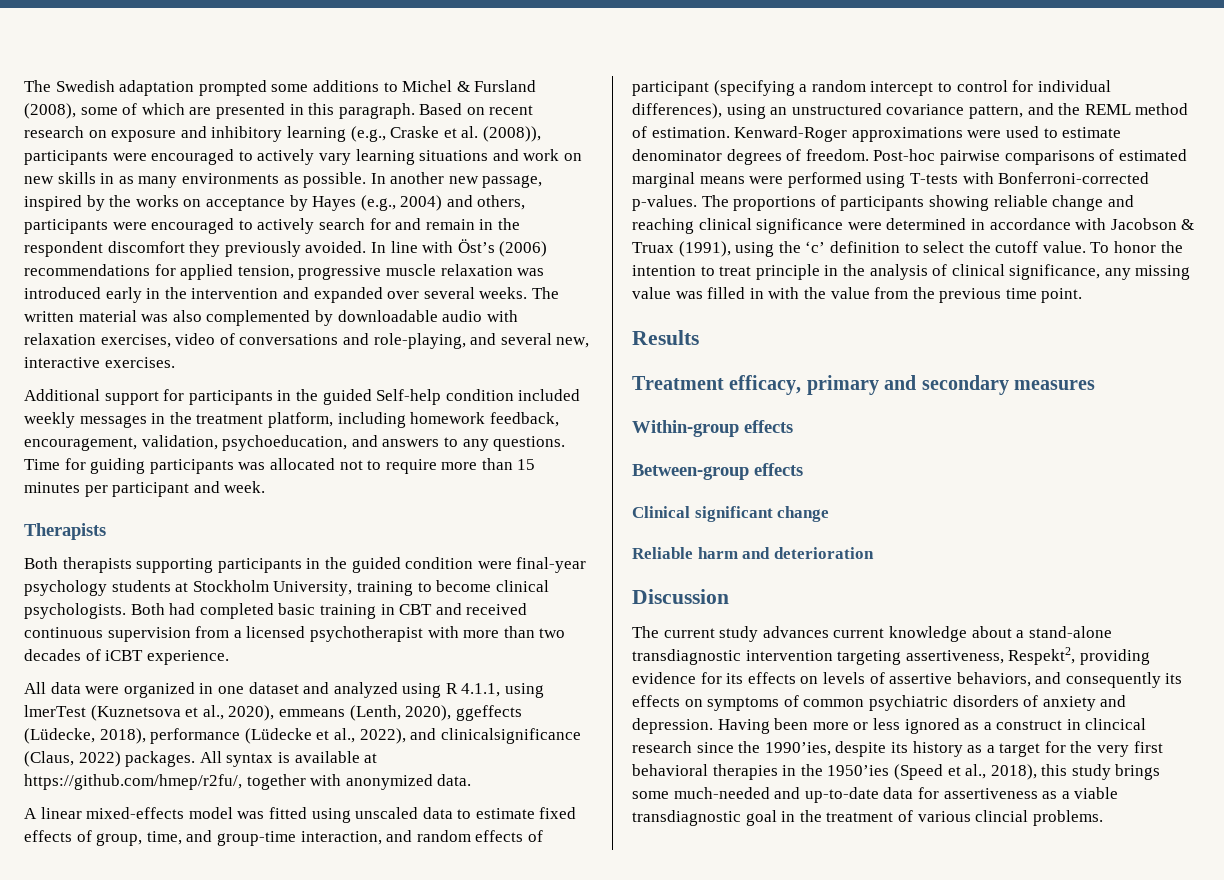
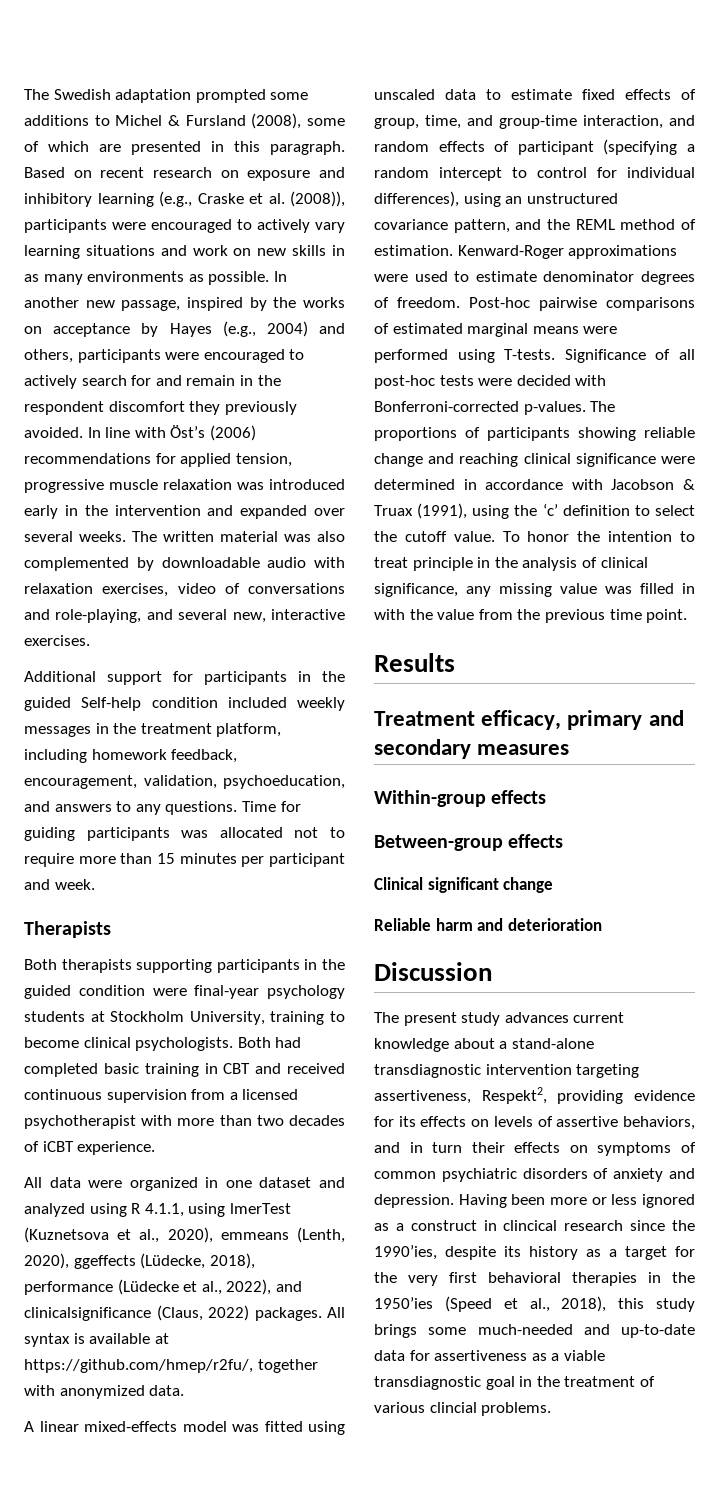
- Post-hoc pairwise comparisons of estimated marginal means were performed using T-tests with Bonferroni-corrected p-values.
+ Post-hoc pairwise comparisons of estimated marginal means were performed using T-tests. Significance of all post-hoc tests were decided with Bonferroni-corrected p-values.
- The current study advances current knowledge about a stand-alone transdiagnostic intervention targeting assertiveness, Respekt2, providing evidence for its effects on levels of assertive behaviors, and consequently its effects on symptoms of common psychiatric disorders of anxiety and depression.
+ The present study advances current knowledge about a stand-alone transdiagnostic intervention targeting assertiveness, Respekt2, providing evidence for its effects on levels of assertive behaviors, and in turn their effects on symptoms of common psychiatric disorders of anxiety and depression.

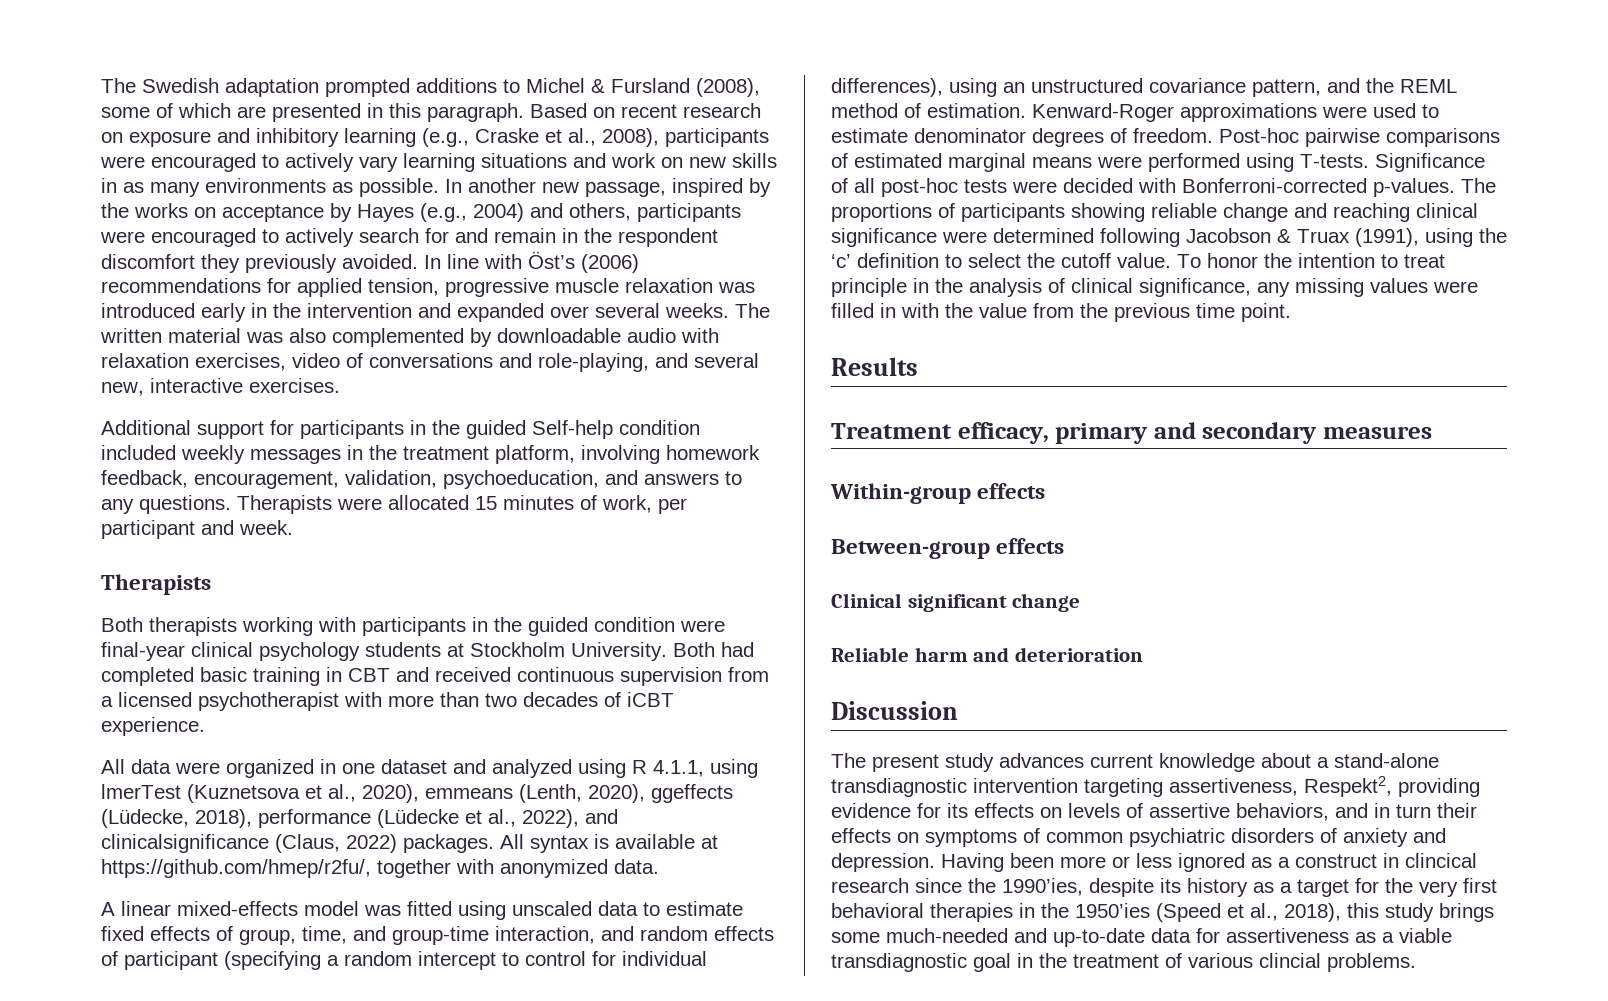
- The Swedish adaptation prompted some additions to Michel & Fursland (2008), some of which are presented in this paragraph.
+ The Swedish adaptation prompted additions to Michel & Fursland (2008), some of which are presented in this paragraph.
- Based on recent research on exposure and inhibitory learning (e.g., Craske et al. (2008)), participants were encouraged to actively vary learning situations and work on new skills in as many environments as possible.
+ Based on recent research on exposure and inhibitory learning (e.g., Craske et al., 2008), participants were encouraged to actively vary learning situations and work on new skills in as many environments as possible.
- Additional support for participants in the guided Self-help condition included weekly messages in the treatment platform, including homework feedback, encouragement, validation, psychoeducation, and answers to any questions.
+ Additional support for participants in the guided Self-help condition included weekly messages in the treatment platform, involving homework feedback, encouragement, validation, psychoeducation, and answers to any questions.
- Time for guiding participants was allocated not to require more than 15 minutes per participant and week.
+ Therapists were allocated 15 minutes of work, per participant and week.
- Both therapists supporting participants in the guided condition were final-year psychology students at Stockholm University, training to become clinical psychologists.
+ Both therapists working with participants in the guided condition were final-year clinical psychology students at Stockholm University.
- The proportions of participants showing reliable change and reaching clinical significance were determined in accordance with Jacobson & Truax (1991), using the ‘c’ definition to select the cutoff value.
+ The proportions of participants showing reliable change and reaching clinical significance were determined following Jacobson & Truax (1991), using the ‘c’ definition to select the cutoff value.
- To honor the intention to treat principle in the analysis of clinical significance, any missing value was filled in with the value from the previous time point.
+ To honor the intention to treat principle in the analysis of clinical significance, any missing values were filled in with the value from the previous time point.

